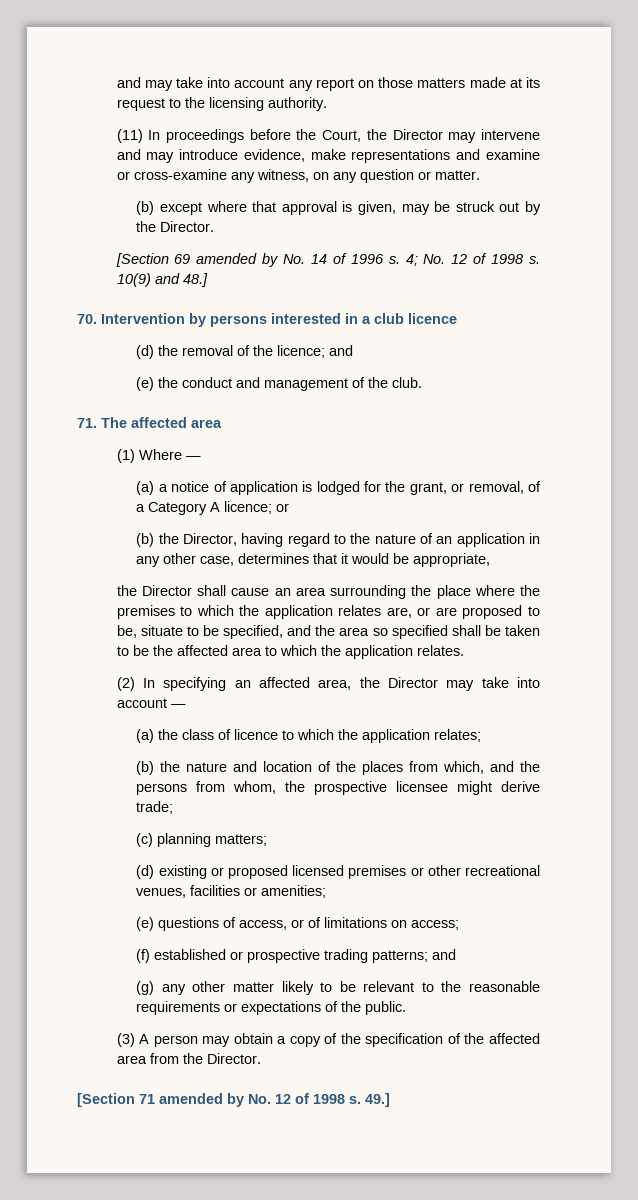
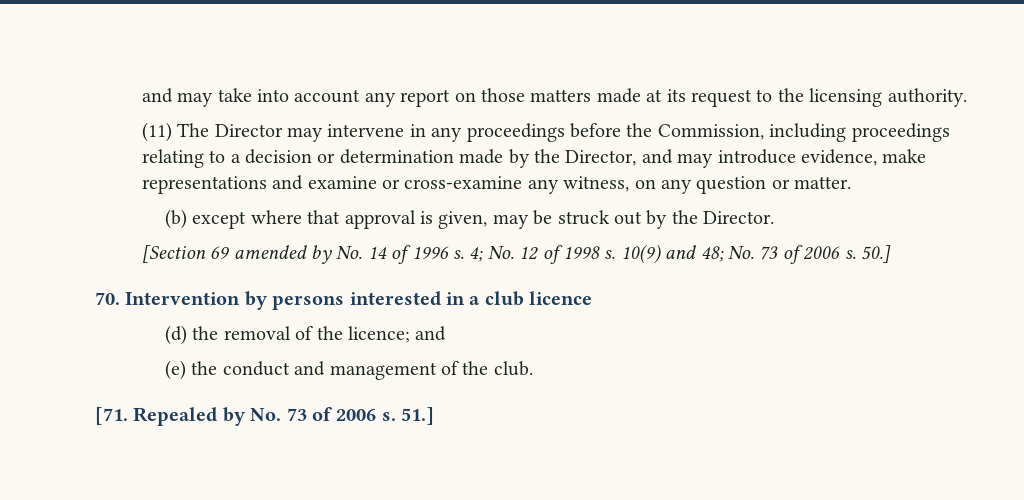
- (11) In proceedings before the Court, the Director may intervene and may introduce evidence, make representations and examine or cross-examine any witness, on any question or matter.
+ (11) The Director may intervene in any proceedings before the Commission, including proceedings relating to a decision or determination made by the Director, and may introduce evidence, make representations and examine or cross-examine any witness, on any question or matter.
- 10(9) and 48.]
+ 10(9) and 48; No. 73 of 2006 s. 50.]
- 71. The affected area
- (1) Where —
- (a) a notice of application is lodged for the grant, or removal, of a Category A licence; or
- (b) the Director, having regard to the nature of an application in any other case, determines that it would be appropriate,
- the Director shall cause an area surrounding the place where the premises to which the application relates are, or are proposed to be, situate to be specified, and the area so specified shall be taken to be the affected area to which the application relates.
- (2) In specifying an affected area, the Director may take into account —
- (a) the class of licence to which the application relates;
- (b) the nature and location of the places from which, and the persons from whom, the prospective licensee might derive trade;
- (c) planning matters;
- (d) existing or proposed licensed premises or other recreational venues, facilities or amenities;
- (e) questions of access, or of limitations on access;
- (f) established or prospective trading patterns; and
- (g) any other matter likely to be relevant to the reasonable requirements or expectations of the public.
- (3) A person may obtain a copy of the specification of the affected area from the Director.
- [Section 71 amended by No. 12 of 1998 s. 49.]
+ [71. Repealed by No. 73 of 2006 s. 51.]

